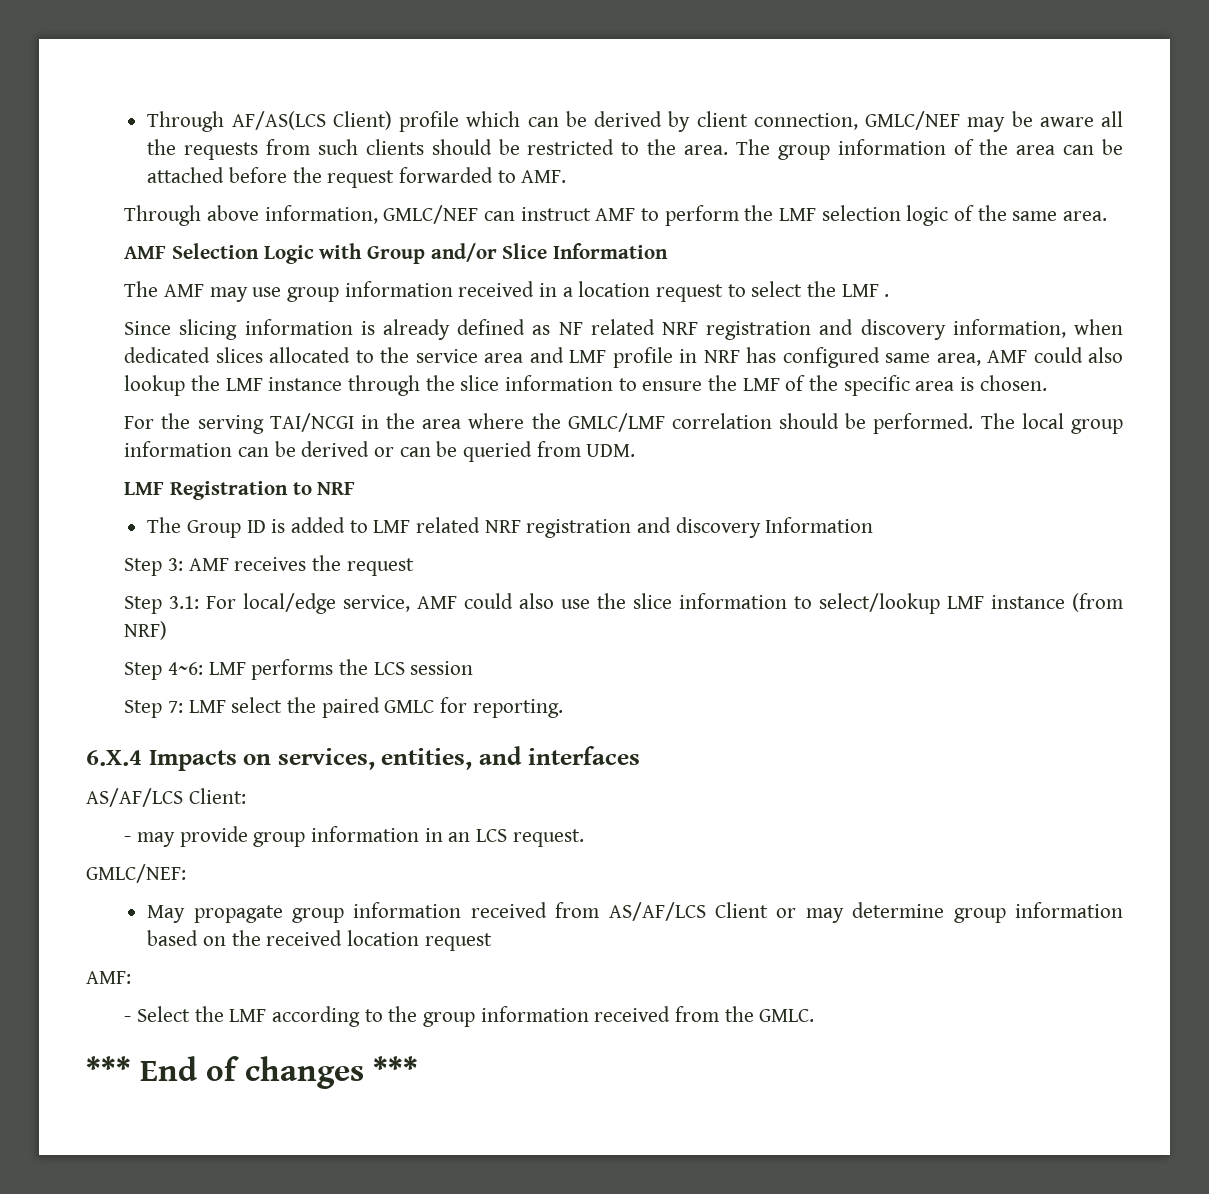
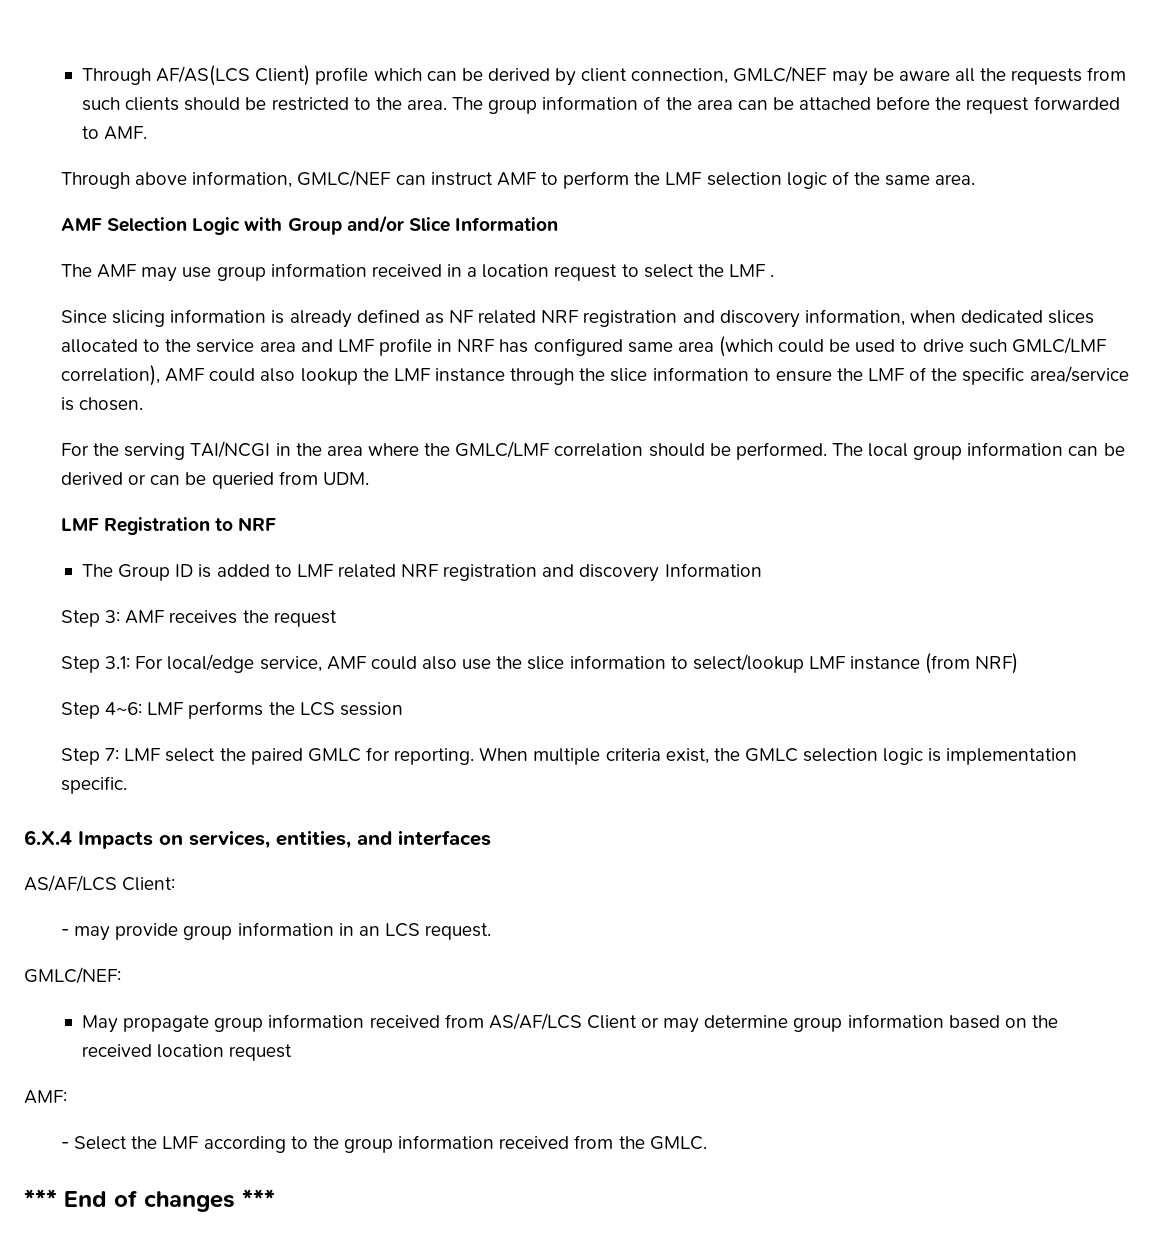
- Since slicing information is already defined as NF related NRF registration and discovery information, when dedicated slices allocated to the service area and LMF profile in NRF has configured same area, AMF could also lookup the LMF instance through the slice information to ensure the LMF of the specific area is chosen.
+ Since slicing information is already defined as NF related NRF registration and discovery information, when dedicated slices allocated to the service area and LMF profile in NRF has configured same area (which could be used to drive such GMLC/LMF correlation), AMF could also lookup the LMF instance through the slice information to ensure the LMF of the specific area/service is chosen.
+ When multiple criteria exist, the GMLC selection logic is implementation specific.

